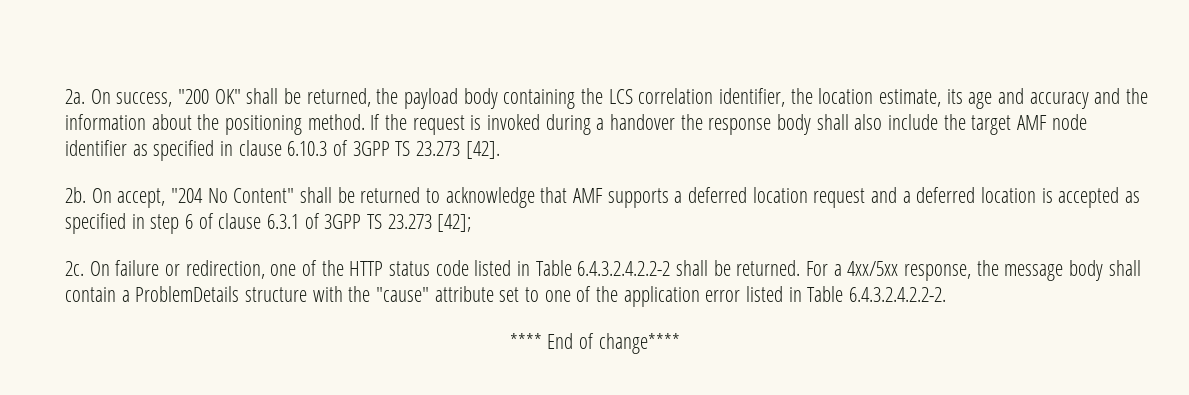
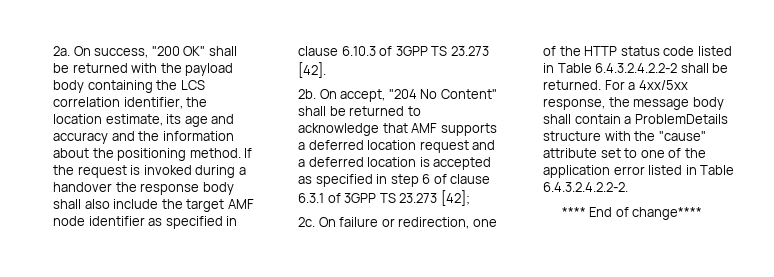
- On success, "200 OK" shall be returned, the payload body containing the LCS correlation identifier, the location estimate, its age and accuracy and the information about the positioning method.
+ On success, "200 OK" shall be returned with the payload body containing the LCS correlation identifier, the location estimate, its age and accuracy and the information about the positioning method.

